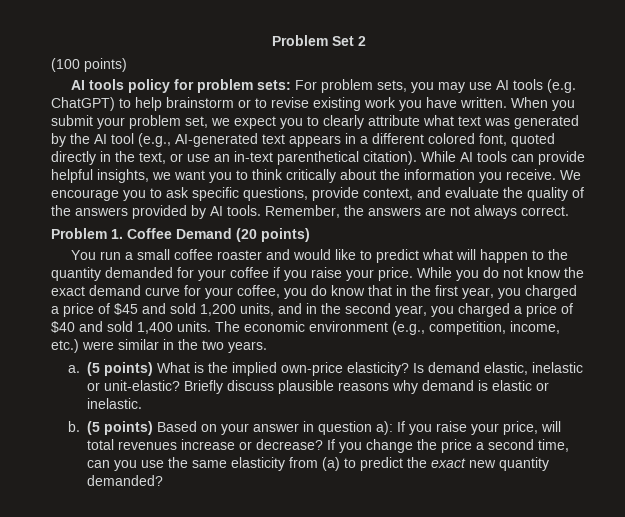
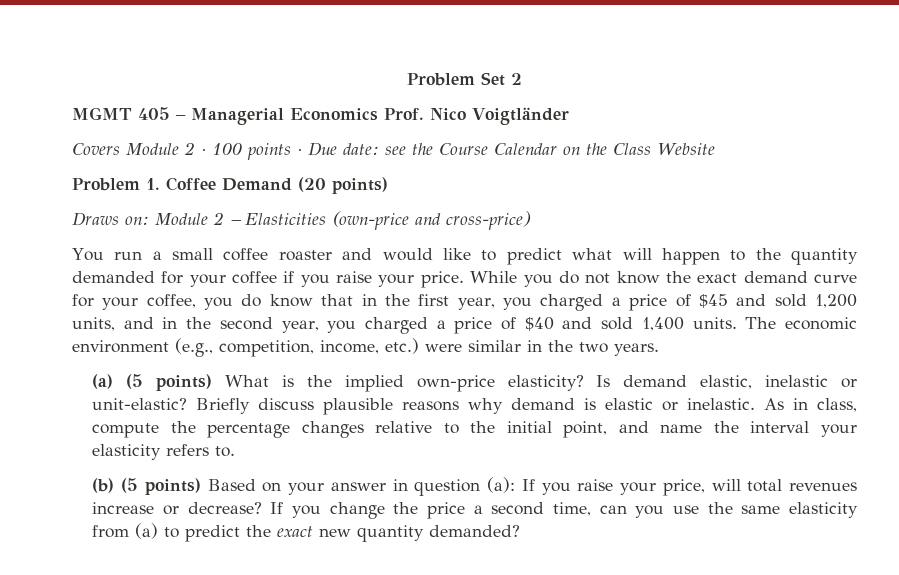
- (100 points)
- AI tools policy for problem sets: For problem sets, you may use AI tools (e.g. ChatGPT) to help brainstorm or to revise existing work you have written. When you submit your problem set, we expect you to clearly attribute what text was generated by the AI tool (e.g., AI-generated text appears in a different colored font, quoted directly in the text, or use an in-text parenthetical citation). While AI tools can provide helpful insights, we want you to think critically about the information you receive. We encourage you to ask specific questions, provide context, and evaluate the quality of the answers provided by AI tools. Remember, the answers are not always correct.
+ MGMT 405 – Managerial Economics Prof. Nico Voigtländer
+ Covers Module 2 · 100 points · Due date: see the Course Calendar on the Class Website
+ Draws on: Module 2 – Elasticities (own-price and cross-price)
- a. (5 points) What is the implied own-price elasticity?
+ (a) (5 points) What is the implied own-price elasticity?
- Briefly discuss plausible reasons why demand is elastic or inelastic.
- b. (5 points) Based on your answer in question a): If you raise your price, will total revenues increase or decrease?
+ Briefly discuss plausible reasons why demand is elastic or inelastic. As in class, compute the percentage changes relative to the initial point, and name the interval your elasticity refers to.
+ (b) (5 points) Based on your answer in question (a): If you raise your price, will total revenues increase or decrease?

